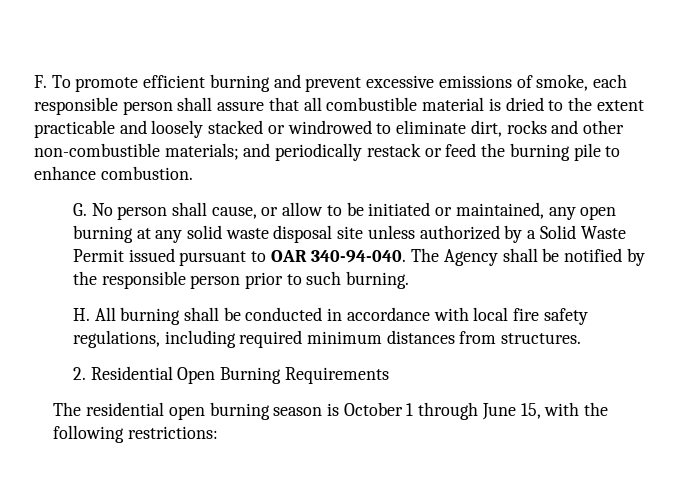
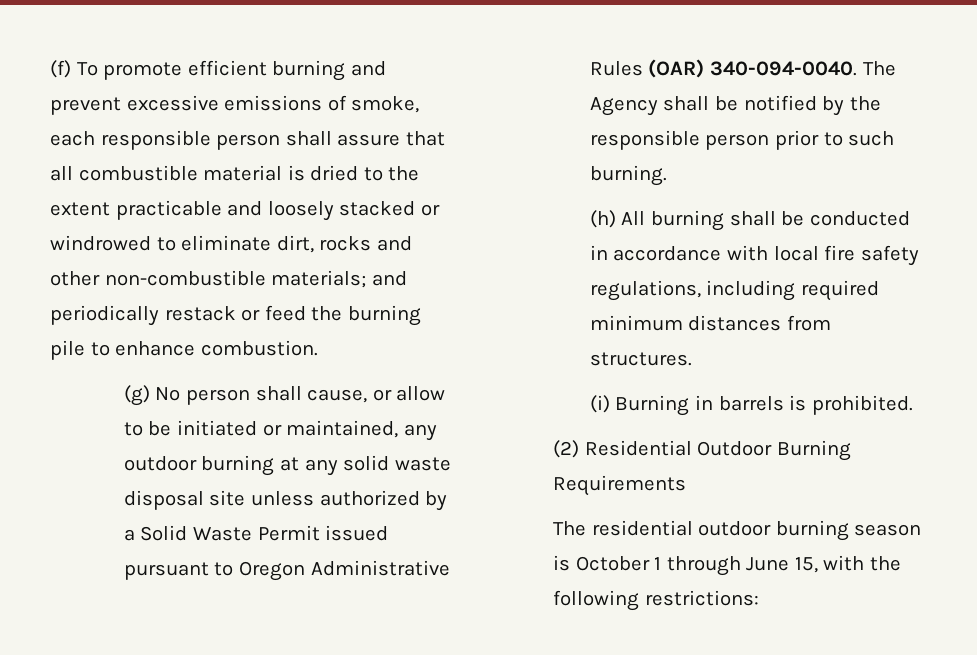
- F. To promote efficient burning and prevent excessive emissions of smoke, each responsible person shall assure that all combustible material is dried to the extent practicable and loosely stacked or windrowed to eliminate dirt, rocks and other non-combustible materials; and periodically restack or feed the burning pile to enhance combustion.
+ (f) To promote efficient burning and prevent excessive emissions of smoke, each responsible person shall assure that all combustible material is dried to the extent practicable and loosely stacked or windrowed to eliminate dirt, rocks and other non-combustible materials; and periodically restack or feed the burning pile to enhance combustion.
- G. No person shall cause, or allow to be initiated or maintained, any open burning at any solid waste disposal site unless authorized by a Solid Waste Permit issued pursuant to OAR 340-94-040.
+ (g) No person shall cause, or allow to be initiated or maintained, any outdoor burning at any solid waste disposal site unless authorized by a Solid Waste Permit issued pursuant to Oregon Administrative Rules (OAR) 340-094-0040.
- H. All burning shall be conducted in accordance with local fire safety regulations, including required minimum distances from structures.
+ (h) All burning shall be conducted in accordance with local fire safety regulations, including required minimum distances from structures.
- 2. Residential Open Burning Requirements
+ (i) Burning in barrels is prohibited.
+ (2) Residential Outdoor Burning Requirements
- The residential open burning season is October 1 through June 15, with the following restrictions:
+ The residential outdoor burning season is October 1 through June 15, with the following restrictions:

